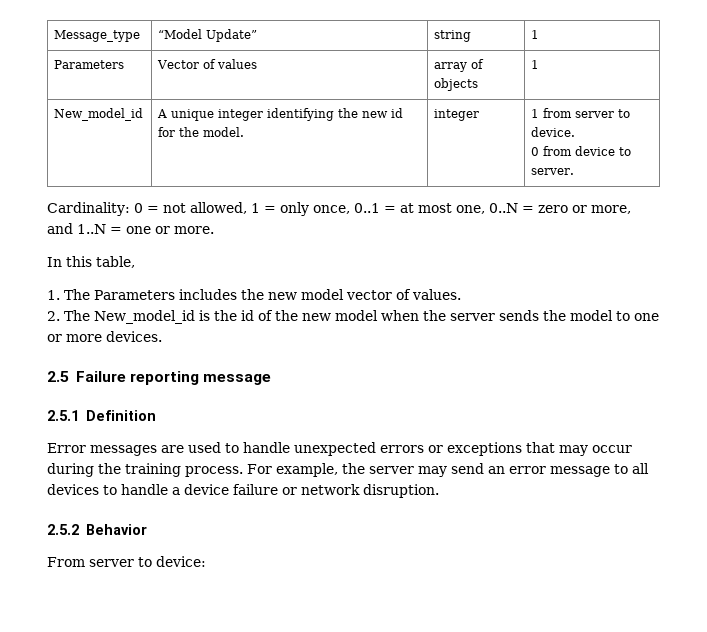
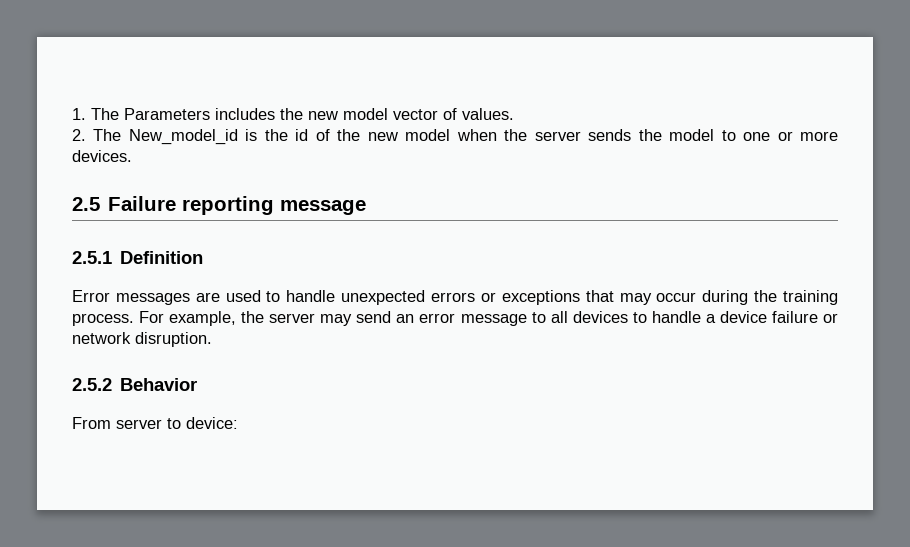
- Message_type | “Model Update” | string | 1
- Parameters | Vector of values | array of objects | 1
- New_model_id | A unique integer identifying the new id for the model. | integer | 1 from server to device.
- 0 from device to server.
- Cardinality: 0 = not allowed, 1 = only once, 0..1 = at most one, 0..N = zero or more, and 1..N = one or more.
- In this table,

